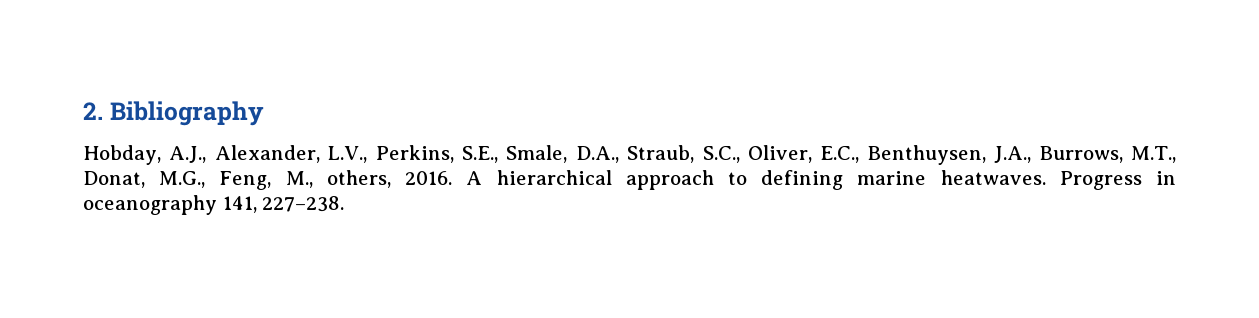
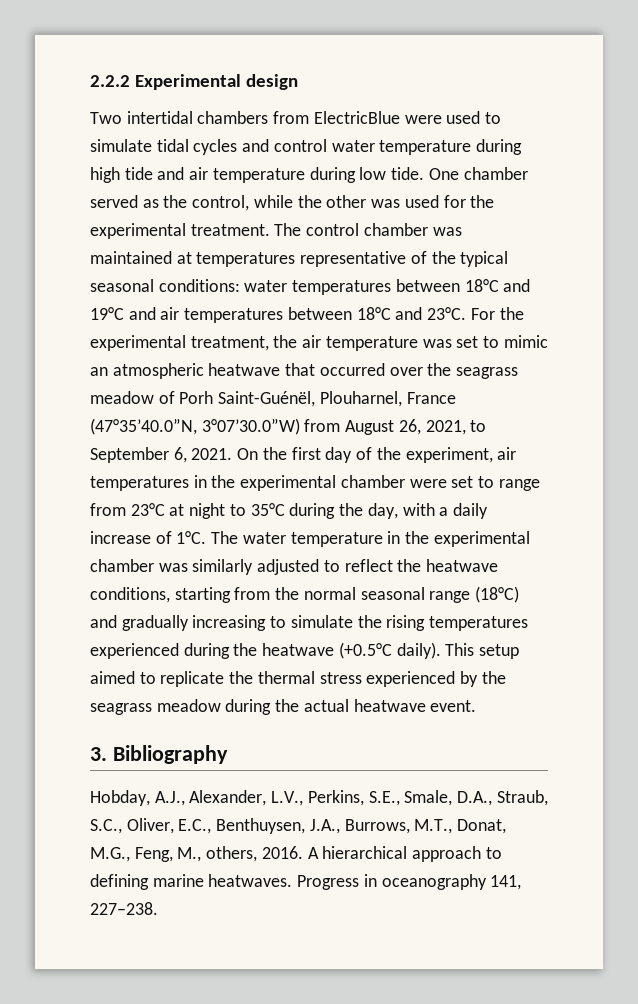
- 2. Bibliography
+ 2.2.2 Experimental design
+ Two intertidal chambers from ElectricBlue were used to simulate tidal cycles and control water temperature during high tide and air temperature during low tide. One chamber served as the control, while the other was used for the experimental treatment. The control chamber was maintained at temperatures representative of the typical seasonal conditions: water temperatures between 18°C and 19°C and air temperatures between 18°C and 23°C. For the experimental treatment, the air temperature was set to mimic an atmospheric heatwave that occurred over the seagrass meadow of Porh Saint-Guénël, Plouharnel, France (47°35’40.0”N, 3°07’30.0”W) from August 26, 2021, to September 6, 2021. On the first day of the experiment, air temperatures in the experimental chamber were set to range from 23°C at night to 35°C during the day, with a daily increase of 1°C. The water temperature in the experimental chamber was similarly adjusted to reflect the heatwave conditions, starting from the normal seasonal range (18°C) and gradually increasing to simulate the rising temperatures experienced during the heatwave (+0.5°C daily). This setup aimed to replicate the thermal stress experienced by the seagrass meadow during the actual heatwave event.
+ 3. Bibliography

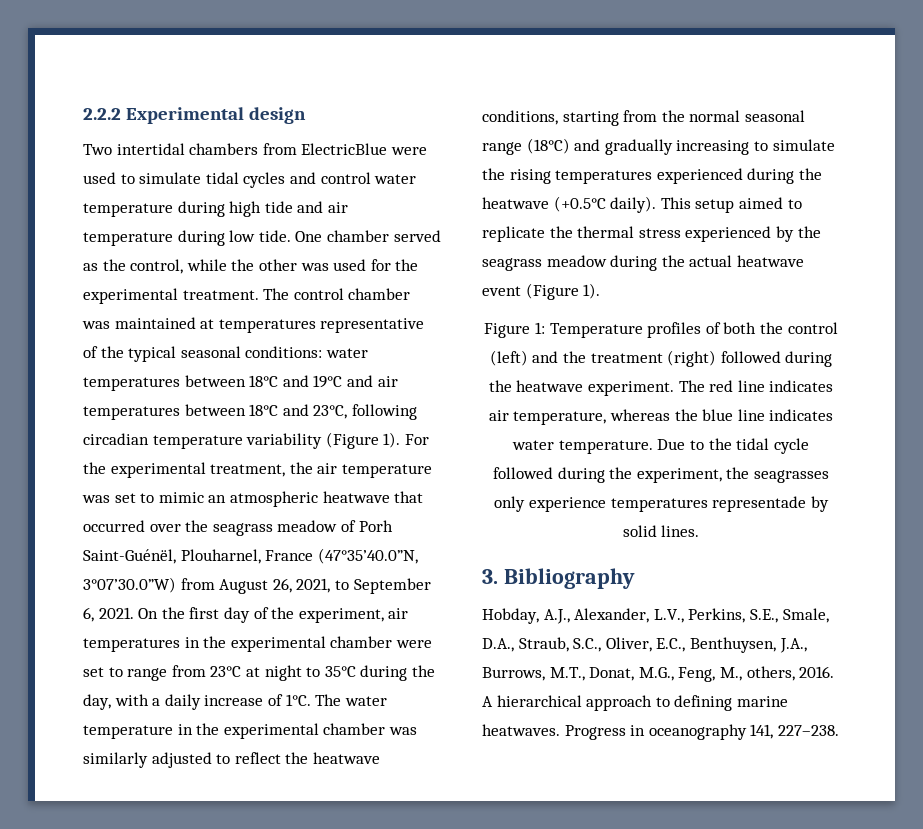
- The control chamber was maintained at temperatures representative of the typical seasonal conditions: water temperatures between 18°C and 19°C and air temperatures between 18°C and 23°C.
+ The control chamber was maintained at temperatures representative of the typical seasonal conditions: water temperatures between 18°C and 19°C and air temperatures between 18°C and 23°C, following circadian temperature variability (Figure 1).
- This setup aimed to replicate the thermal stress experienced by the seagrass meadow during the actual heatwave event.
+ This setup aimed to replicate the thermal stress experienced by the seagrass meadow during the actual heatwave event (Figure 1).
+ Figure 1: Temperature profiles of both the control (left) and the treatment (right) followed during the heatwave experiment. The red line indicates air temperature, whereas the blue line indicates water temperature. Due to the tidal cycle followed during the experiment, the seagrasses only experience temperatures representade by solid lines.

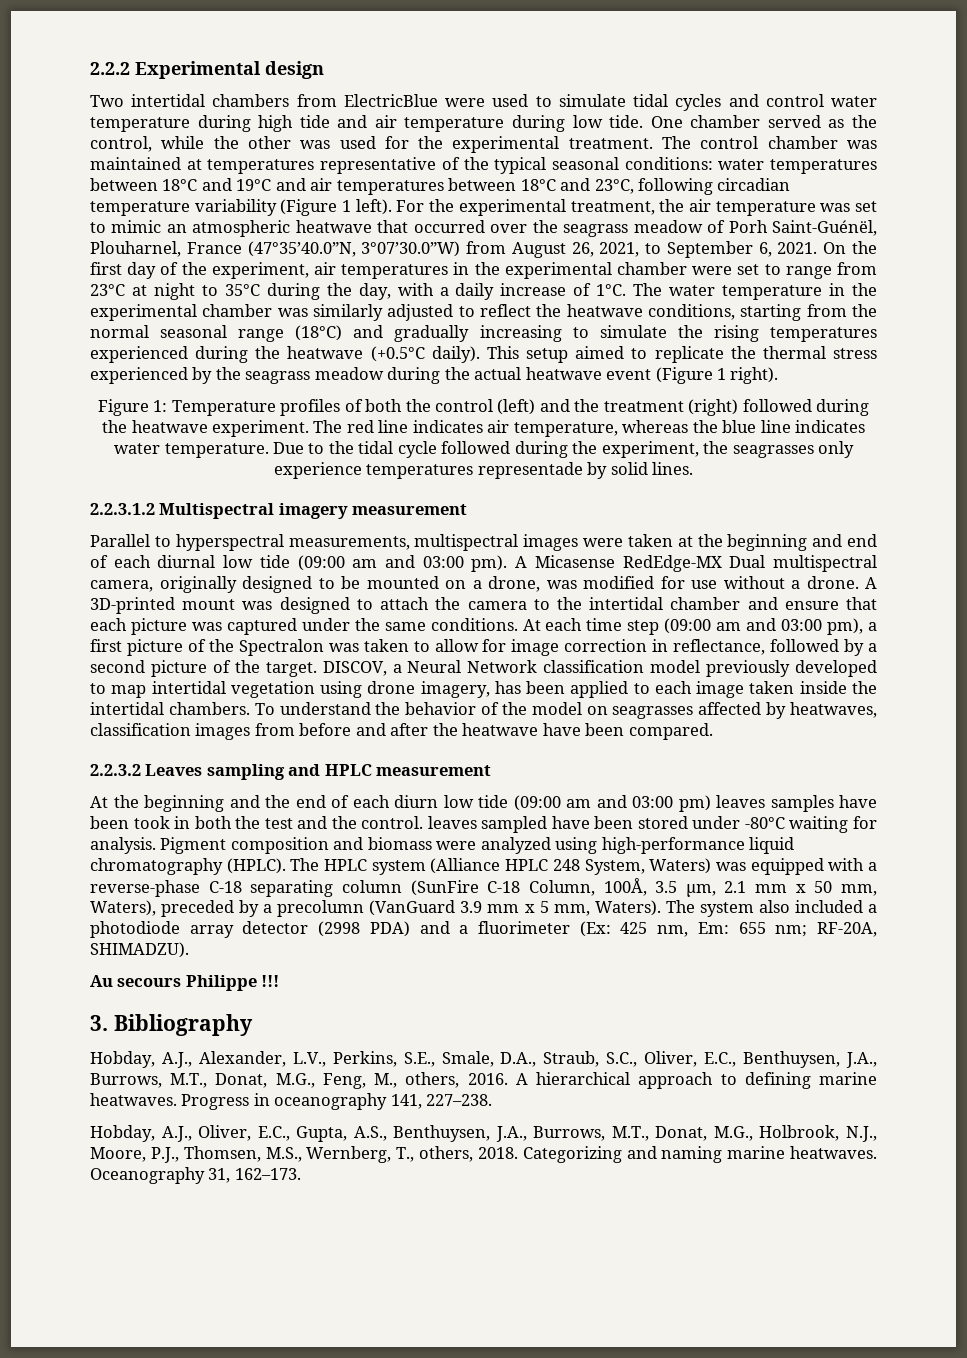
- The control chamber was maintained at temperatures representative of the typical seasonal conditions: water temperatures between 18°C and 19°C and air temperatures between 18°C and 23°C, following circadian temperature variability (Figure 1).
+ The control chamber was maintained at temperatures representative of the typical seasonal conditions: water temperatures between 18°C and 19°C and air temperatures between 18°C and 23°C, following circadian temperature variability (Figure 1 left).
- This setup aimed to replicate the thermal stress experienced by the seagrass meadow during the actual heatwave event (Figure 1).
+ This setup aimed to replicate the thermal stress experienced by the seagrass meadow during the actual heatwave event (Figure 1 right).
+ 2.2.3.1.2 Multispectral imagery measurement
+ Parallel to hyperspectral measurements, multispectral images were taken at the beginning and end of each diurnal low tide (09:00 am and 03:00 pm). A Micasense RedEdge-MX Dual multispectral camera, originally designed to be mounted on a drone, was modified for use without a drone. A 3D-printed mount was designed to attach the camera to the intertidal chamber and ensure that each picture was captured under the same conditions. At each time step (09:00 am and 03:00 pm), a first picture of the Spectralon was taken to allow for image correction in reflectance, followed by a second picture of the target. DISCOV, a Neural Network classification model previously developed to map intertidal vegetation using drone imagery, has been applied to each image taken inside the intertidal chambers. To understand the behavior of the model on seagrasses affected by heatwaves, classification images from before and after the heatwave have been compared.
+ 2.2.3.2 Leaves sampling and HPLC measurement
+ At the beginning and the end of each diurn low tide (09:00 am and 03:00 pm) leaves samples have been took in both the test and the control. leaves sampled have been stored under -80°C waiting for analysis. Pigment composition and biomass were analyzed using high-performance liquid chromatography (HPLC). The HPLC system (Alliance HPLC 248 System, Waters) was equipped with a reverse-phase C-18 separating column (SunFire C-18 Column, 100Å, 3.5 µm, 2.1 mm x 50 mm, Waters), preceded by a precolumn (VanGuard 3.9 mm x 5 mm, Waters). The system also included a photodiode array detector (2998 PDA) and a fluorimeter (Ex: 425 nm, Em: 655 nm; RF-20A, SHIMADZU).
+ Au secours Philippe !!!
+ Hobday, A.J., Oliver, E.C., Gupta, A.S., Benthuysen, J.A., Burrows, M.T., Donat, M.G., Holbrook, N.J., Moore, P.J., Thomsen, M.S., Wernberg, T., others, 2018. Categorizing and naming marine heatwaves. Oceanography 31, 162–173.

